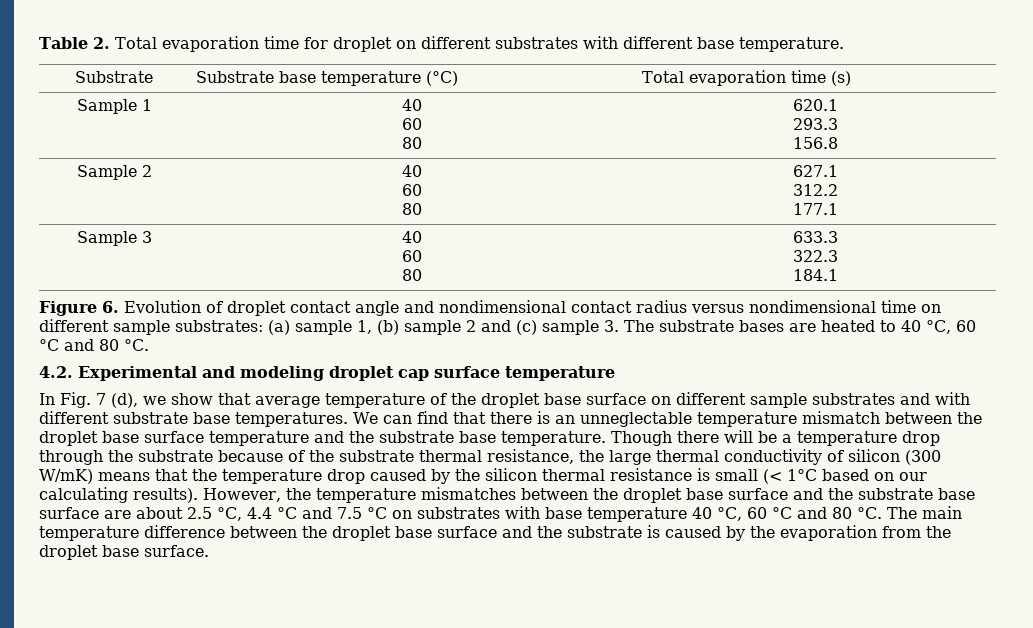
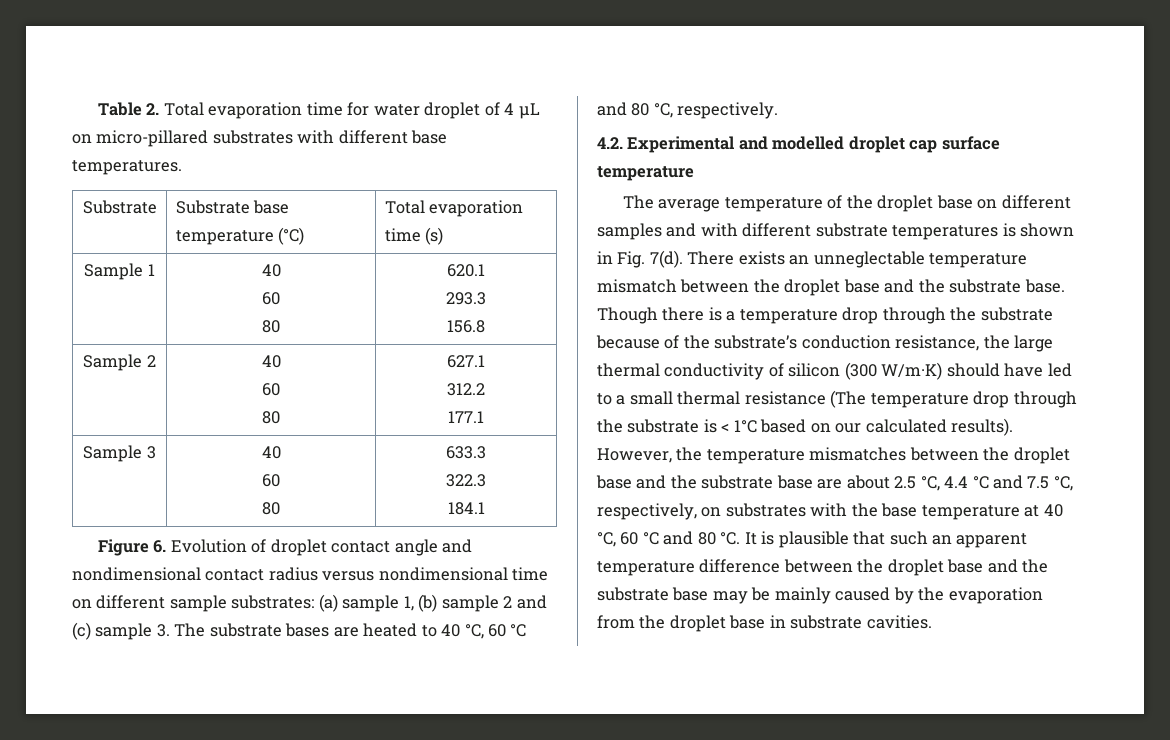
- Table 2. Total evaporation time for droplet on different substrates with different base temperature.
+ Table 2. Total evaporation time for water droplet of 4 μL on micro-pillared substrates with different base temperatures.
- Figure 6. Evolution of droplet contact angle and nondimensional contact radius versus nondimensional time on different sample substrates: (a) sample 1, (b) sample 2 and (c) sample 3. The substrate bases are heated to 40 °C, 60 °C and 80 °C.
+ Figure 6. Evolution of droplet contact angle and nondimensional contact radius versus nondimensional time on different sample substrates: (a) sample 1, (b) sample 2 and (c) sample 3. The substrate bases are heated to 40 °C, 60 °C and 80 °C, respectively.
- 4.2. Experimental and modeling droplet cap surface temperature
+ 4.2. Experimental and modelled droplet cap surface temperature
- In Fig. 7 (d), we show that average temperature of the droplet base surface on different sample substrates and with different substrate base temperatures. We can find that there is an unneglectable temperature mismatch between the droplet base surface temperature and the substrate base temperature. Though there will be a temperature drop through the substrate because of the substrate thermal resistance, the large thermal conductivity of silicon (300 W/mK) means that the temperature drop caused by the silicon thermal resistance is small (< 1°C based on our calculating results).
+ The average temperature of the droplet base on different samples and with different substrate temperatures is shown in Fig. 7(d). There exists an unneglectable temperature mismatch between the droplet base and the substrate base. Though there is a temperature drop through the substrate because of the substrate’s conduction resistance, the large thermal conductivity of silicon (300 W/m·K) should have led to a small thermal resistance (The temperature drop through the substrate is < 1°C based on our calculated results).
- However, the temperature mismatches between the droplet base surface and the substrate base surface are about 2.5 °C, 4.4 °C and 7.5 °C on substrates with base temperature 40 °C, 60 °C and 80 °C. The main temperature difference between the droplet base surface and the substrate is caused by the evaporation from the droplet base surface.
+ However, the temperature mismatches between the droplet base and the substrate base are about 2.5 °C, 4.4 °C and 7.5 °C, respectively, on substrates with the base temperature at 40 °C, 60 °C and 80 °C. It is plausible that such an apparent temperature difference between the droplet base and the substrate base may be mainly caused by the evaporation from the droplet base in substrate cavities.

